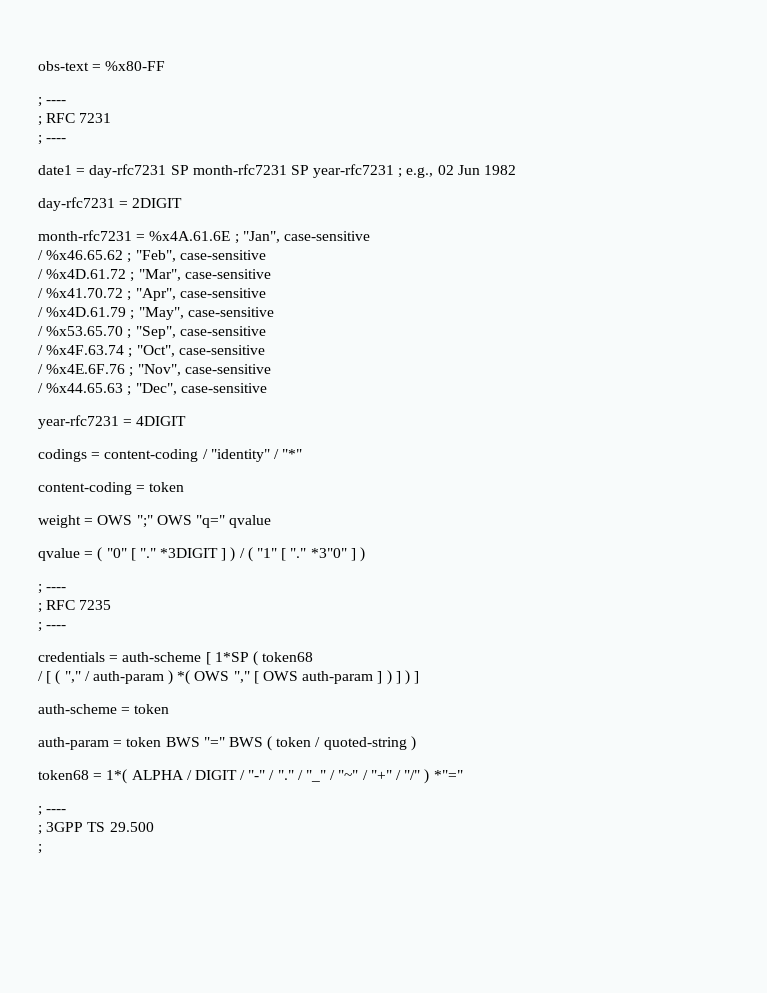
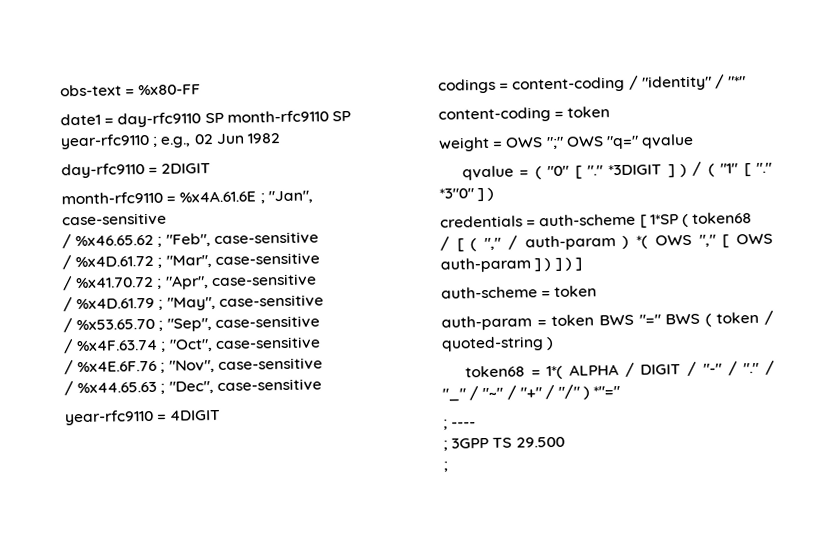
  obs-text = %x80-FF
- ; ----
- ; RFC 7231
- ; ----
- date1 = day-rfc7231 SP month-rfc7231 SP year-rfc7231 ; e.g., 02 Jun 1982
+ date1 = day-rfc9110 SP month-rfc9110 SP year-rfc9110 ; e.g., 02 Jun 1982
- day-rfc7231 = 2DIGIT
+ day-rfc9110 = 2DIGIT
- month-rfc7231 = %x4A.61.6E ; "Jan", case-sensitive
+ month-rfc9110 = %x4A.61.6E ; "Jan", case-sensitive
- year-rfc7231 = 4DIGIT
+ year-rfc9110 = 4DIGIT
  *3"0" ] )
- ; ----
- ; RFC 7235
- ; ----

